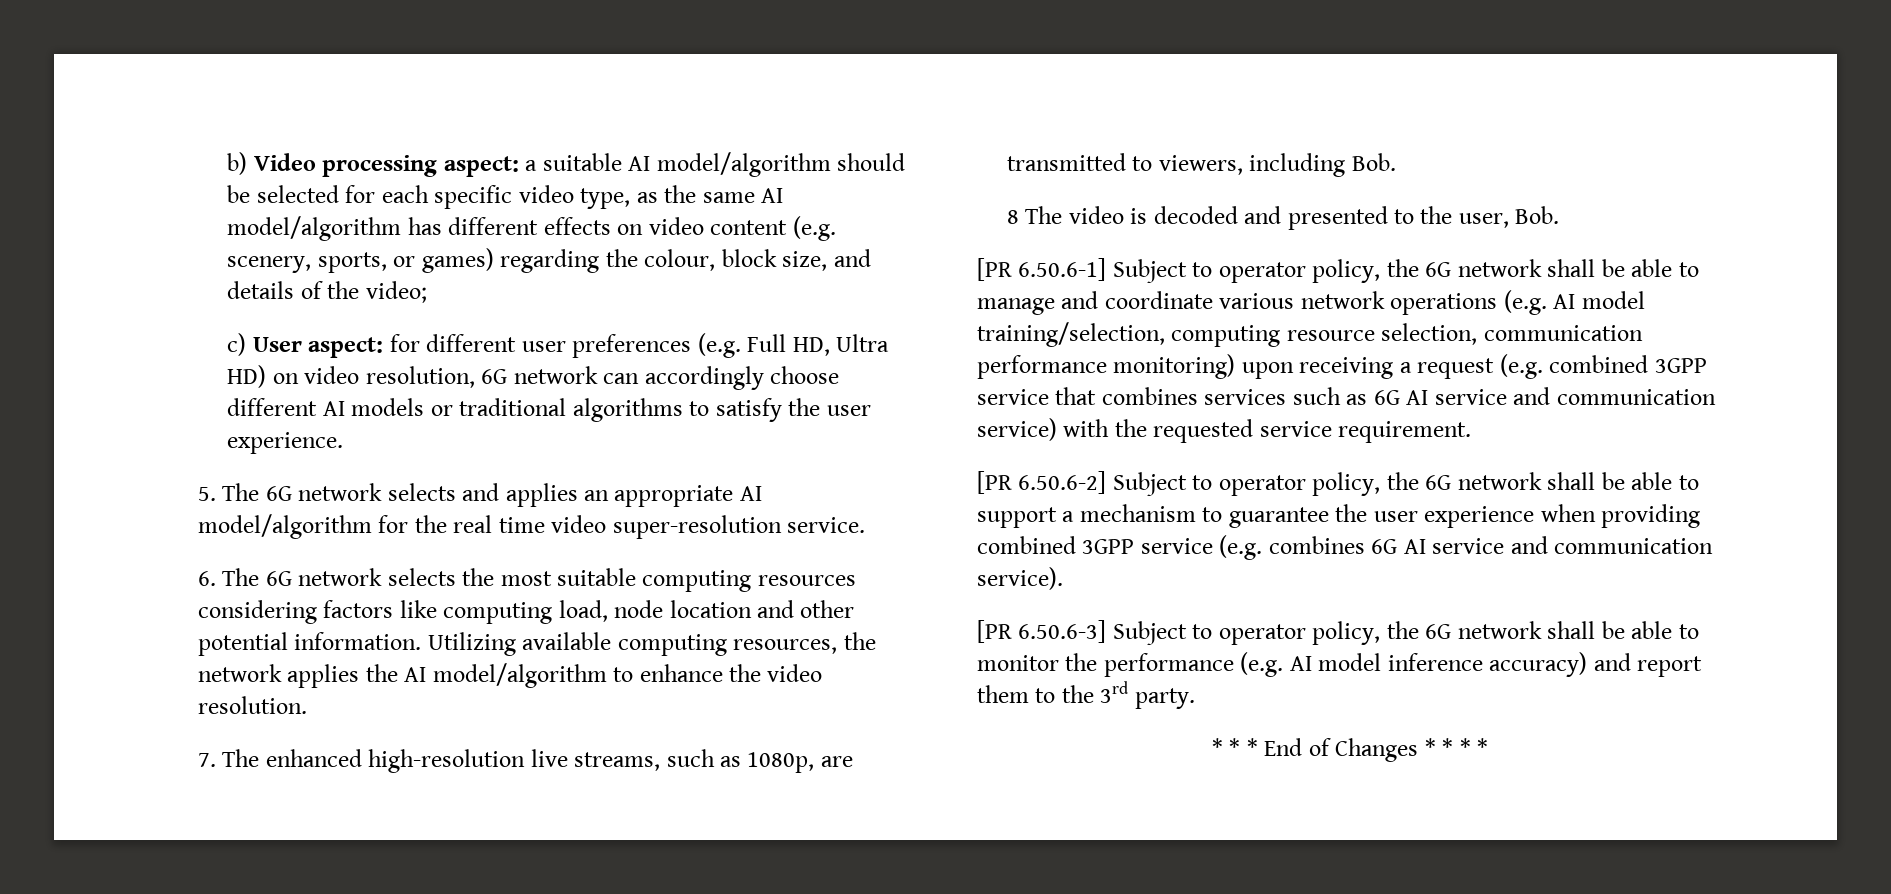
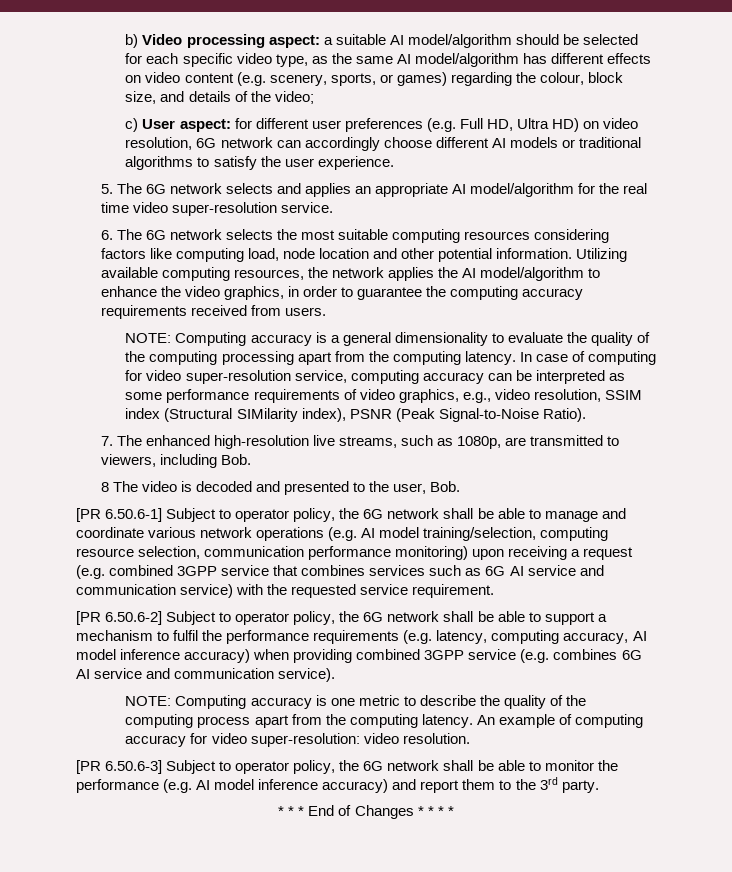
- Utilizing available computing resources, the network applies the AI model/algorithm to enhance the video resolution.
+ Utilizing available computing resources, the network applies the AI model/algorithm to enhance the video graphics, in order to guarantee the computing accuracy requirements received from users.
+ NOTE: Computing accuracy is a general dimensionality to evaluate the quality of the computing processing apart from the computing latency. In case of computing for video super-resolution service, computing accuracy can be interpreted as some performance requirements of video graphics, e.g., video resolution, SSIM index (Structural SIMilarity index), PSNR (Peak Signal-to-Noise Ratio).
- [PR 6.50.6-2] Subject to operator policy, the 6G network shall be able to support a mechanism to guarantee the user experience when providing combined 3GPP service (e.g. combines 6G AI service and communication service).
+ [PR 6.50.6-2] Subject to operator policy, the 6G network shall be able to support a mechanism to fulfil the performance requirements (e.g. latency, computing accuracy, AI model inference accuracy) when providing combined 3GPP service (e.g. combines 6G AI service and communication service).
+ NOTE: Computing accuracy is one metric to describe the quality of the computing process apart from the computing latency. An example of computing accuracy for video super-resolution: video resolution.

